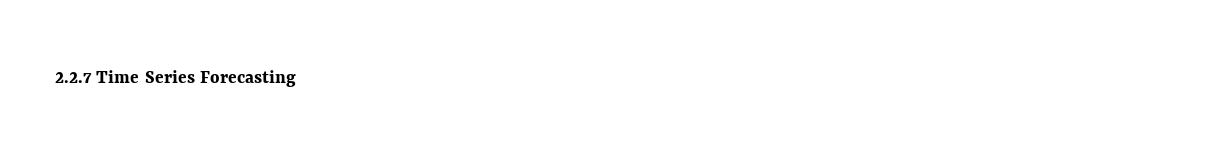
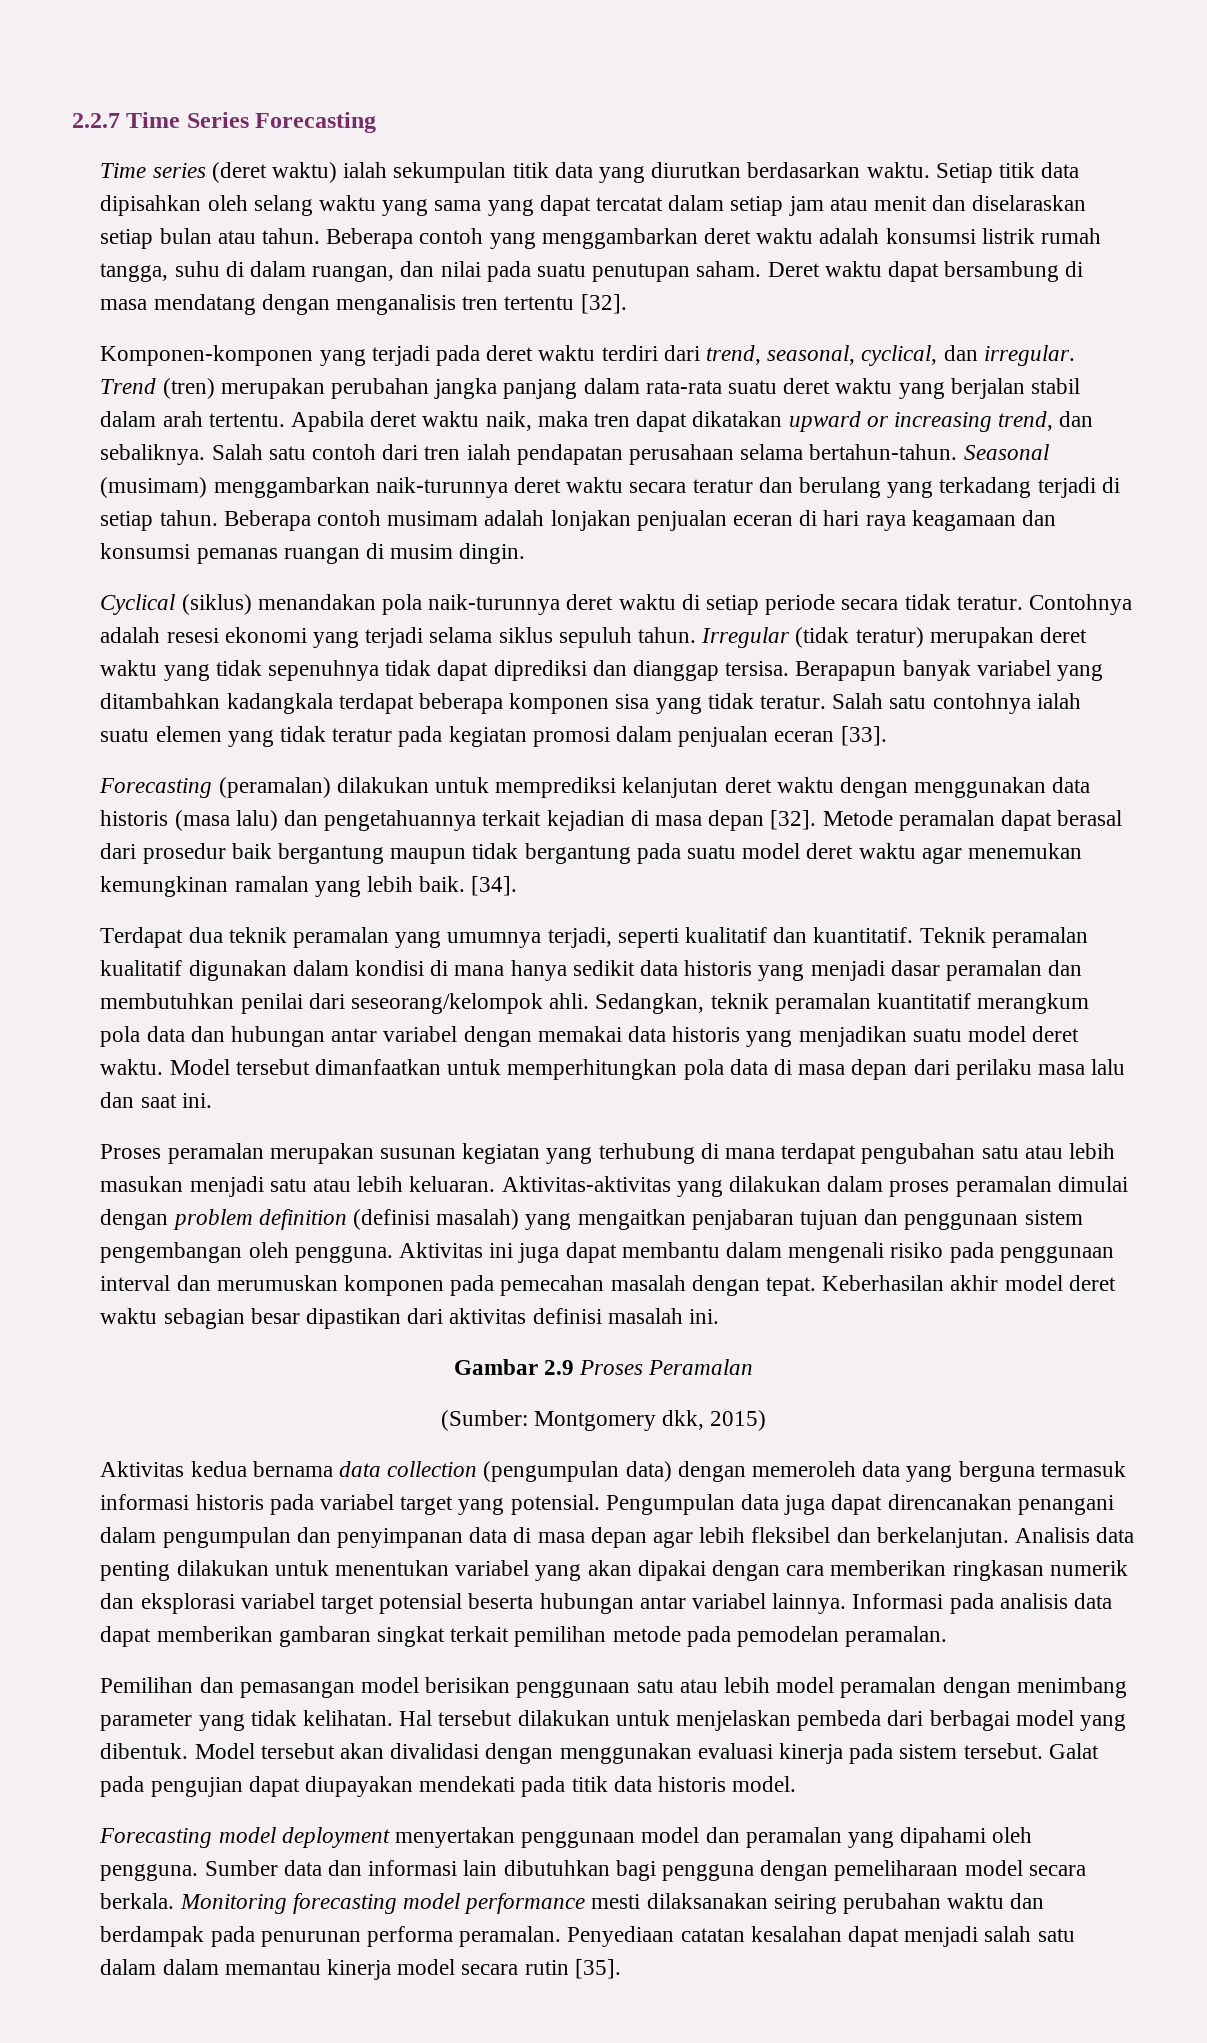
+ Time series (deret waktu) ialah sekumpulan titik data yang diurutkan berdasarkan waktu. Setiap titik data dipisahkan oleh selang waktu yang sama yang dapat tercatat dalam setiap jam atau menit dan diselaraskan setiap bulan atau tahun. Beberapa contoh yang menggambarkan deret waktu adalah konsumsi listrik rumah tangga, suhu di dalam ruangan, dan nilai pada suatu penutupan saham. Deret waktu dapat bersambung di masa mendatang dengan menganalisis tren tertentu [32].
+ Komponen-komponen yang terjadi pada deret waktu terdiri dari trend, seasonal, cyclical, dan irregular. Trend (tren) merupakan perubahan jangka panjang dalam rata-rata suatu deret waktu yang berjalan stabil dalam arah tertentu. Apabila deret waktu naik, maka tren dapat dikatakan upward or increasing trend, dan sebaliknya. Salah satu contoh dari tren ialah pendapatan perusahaan selama bertahun-tahun. Seasonal (musimam) menggambarkan naik-turunnya deret waktu secara teratur dan berulang yang terkadang terjadi di setiap tahun. Beberapa contoh musimam adalah lonjakan penjualan eceran di hari raya keagamaan dan konsumsi pemanas ruangan di musim dingin.
+ Cyclical (siklus) menandakan pola naik-turunnya deret waktu di setiap periode secara tidak teratur. Contohnya adalah resesi ekonomi yang terjadi selama siklus sepuluh tahun. Irregular (tidak teratur) merupakan deret waktu yang tidak sepenuhnya tidak dapat diprediksi dan dianggap tersisa. Berapapun banyak variabel yang ditambahkan kadangkala terdapat beberapa komponen sisa yang tidak teratur. Salah satu contohnya ialah suatu elemen yang tidak teratur pada kegiatan promosi dalam penjualan eceran [33].
+ Forecasting (peramalan) dilakukan untuk memprediksi kelanjutan deret waktu dengan menggunakan data historis (masa lalu) dan pengetahuannya terkait kejadian di masa depan [32]. Metode peramalan dapat berasal dari prosedur baik bergantung maupun tidak bergantung pada suatu model deret waktu agar menemukan kemungkinan ramalan yang lebih baik. [34].
+ Terdapat dua teknik peramalan yang umumnya terjadi, seperti kualitatif dan kuantitatif. Teknik peramalan kualitatif digunakan dalam kondisi di mana hanya sedikit data historis yang menjadi dasar peramalan dan membutuhkan penilai dari seseorang/kelompok ahli. Sedangkan, teknik peramalan kuantitatif merangkum pola data dan hubungan antar variabel dengan memakai data historis yang menjadikan suatu model deret waktu. Model tersebut dimanfaatkan untuk memperhitungkan pola data di masa depan dari perilaku masa lalu dan saat ini.
+ Proses peramalan merupakan susunan kegiatan yang terhubung di mana terdapat pengubahan satu atau lebih masukan menjadi satu atau lebih keluaran. Aktivitas-aktivitas yang dilakukan dalam proses peramalan dimulai dengan problem definition (definisi masalah) yang mengaitkan penjabaran tujuan dan penggunaan sistem pengembangan oleh pengguna. Aktivitas ini juga dapat membantu dalam mengenali risiko pada penggunaan interval dan merumuskan komponen pada pemecahan masalah dengan tepat. Keberhasilan akhir model deret waktu sebagian besar dipastikan dari aktivitas definisi masalah ini.
+ Gambar 2.9 Proses Peramalan
+ (Sumber: Montgomery dkk, 2015)
+ Aktivitas kedua bernama data collection (pengumpulan data) dengan memeroleh data yang berguna termasuk informasi historis pada variabel target yang potensial. Pengumpulan data juga dapat direncanakan penangani dalam pengumpulan dan penyimpanan data di masa depan agar lebih fleksibel dan berkelanjutan. Analisis data penting dilakukan untuk menentukan variabel yang akan dipakai dengan cara memberikan ringkasan numerik dan eksplorasi variabel target potensial beserta hubungan antar variabel lainnya. Informasi pada analisis data dapat memberikan gambaran singkat terkait pemilihan metode pada pemodelan peramalan.
+ Pemilihan dan pemasangan model berisikan penggunaan satu atau lebih model peramalan dengan menimbang parameter yang tidak kelihatan. Hal tersebut dilakukan untuk menjelaskan pembeda dari berbagai model yang dibentuk. Model tersebut akan divalidasi dengan menggunakan evaluasi kinerja pada sistem tersebut. Galat pada pengujian dapat diupayakan mendekati pada titik data historis model.
+ Forecasting model deployment menyertakan penggunaan model dan peramalan yang dipahami oleh pengguna. Sumber data dan informasi lain dibutuhkan bagi pengguna dengan pemeliharaan model secara berkala. Monitoring forecasting model performance mesti dilaksanakan seiring perubahan waktu dan berdampak pada penurunan performa peramalan. Penyediaan catatan kesalahan dapat menjadi salah satu dalam dalam memantau kinerja model secara rutin [35].

